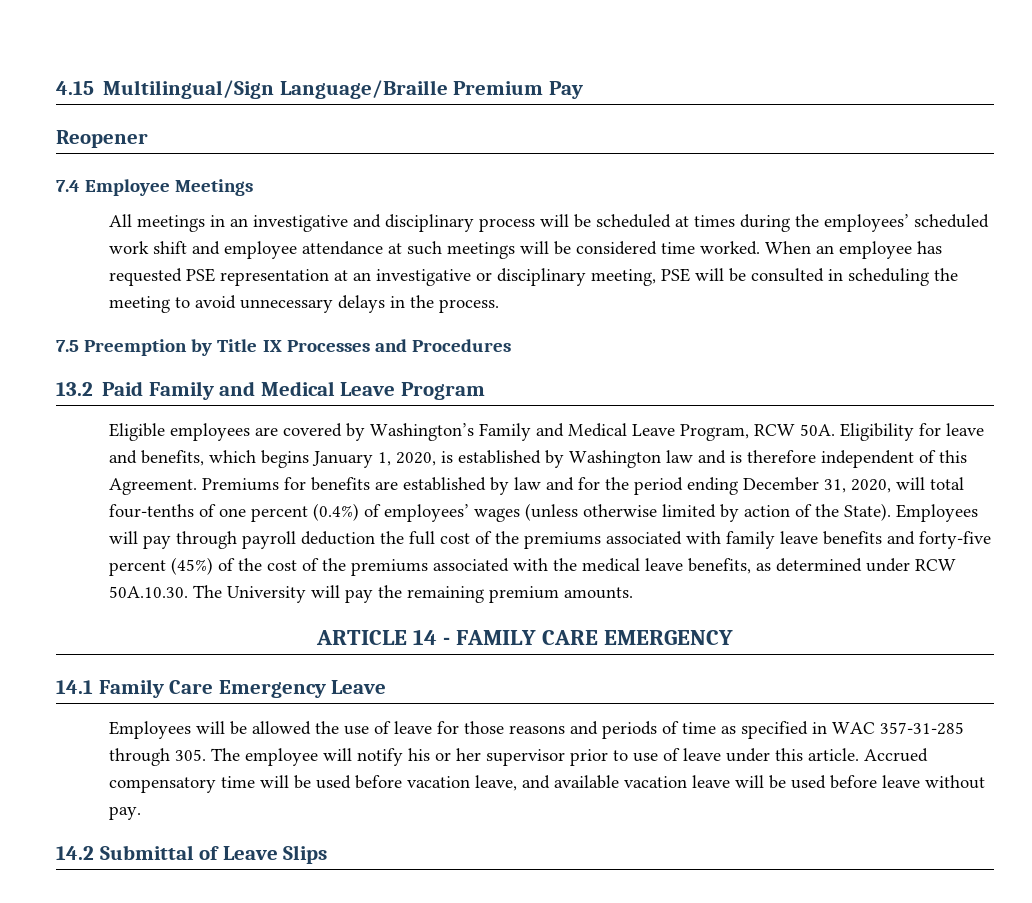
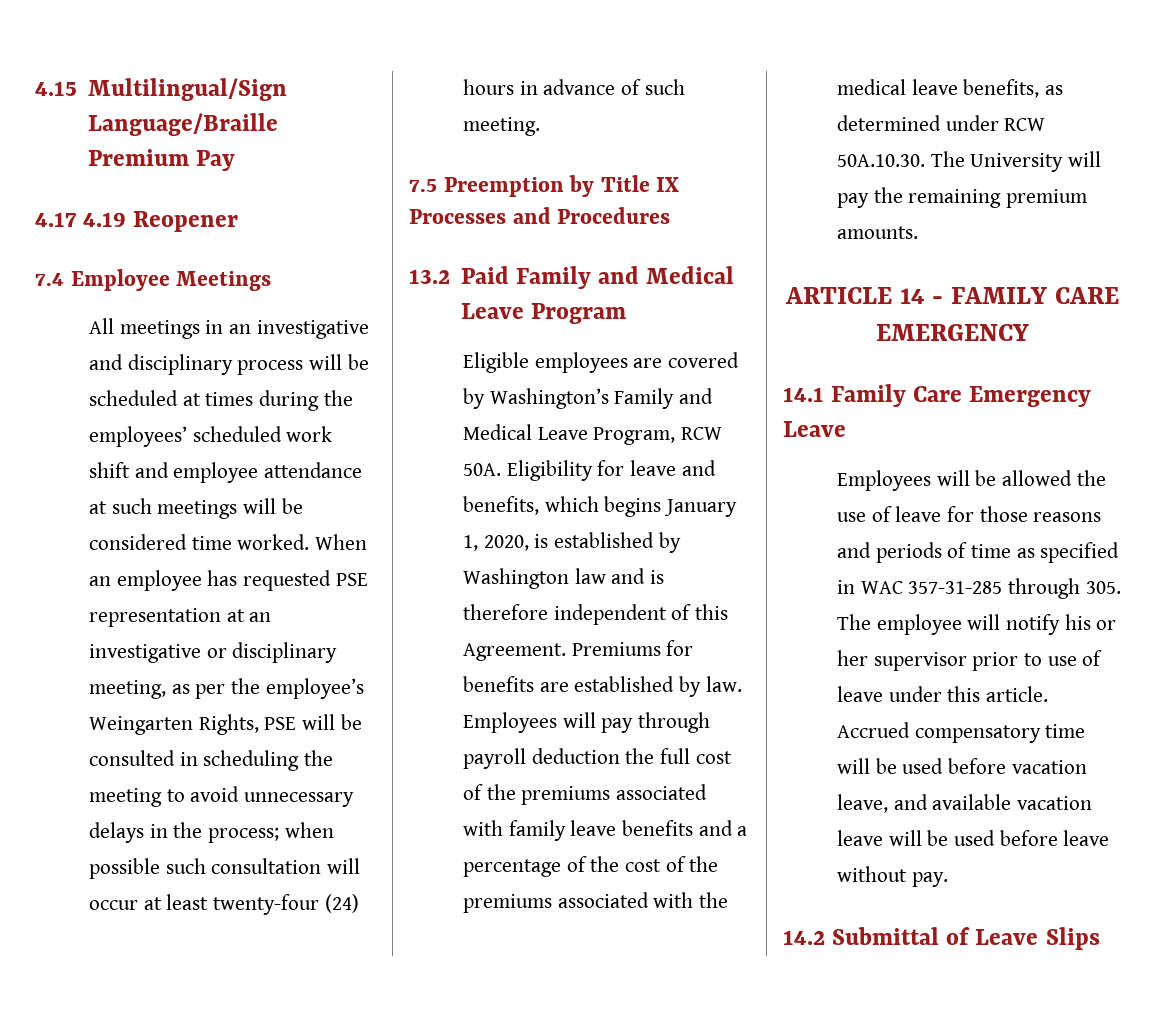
- Reopener
+ 4.17 4.19 Reopener
- When an employee has requested PSE representation at an investigative or disciplinary meeting, PSE will be consulted in scheduling the meeting to avoid unnecessary delays in the process.
+ When an employee has requested PSE representation at an investigative or disciplinary meeting, as per the employee’s Weingarten Rights, PSE will be consulted in scheduling the meeting to avoid unnecessary delays in the process; when possible such consultation will occur at least twenty-four (24) hours in advance of such meeting.
- Premiums for benefits are established by law and for the period ending December 31, 2020, will total four-tenths of one percent (0.4%) of employees’ wages (unless otherwise limited by action of the State).
+ Premiums for benefits are established by law.
- Employees will pay through payroll deduction the full cost of the premiums associated with family leave benefits and forty-five percent (45%) of the cost of the premiums associated with the medical leave benefits, as determined under RCW 50A.10.30. The University will pay the remaining premium amounts.
+ Employees will pay through payroll deduction the full cost of the premiums associated with family leave benefits and a percentage of the cost of the premiums associated with the medical leave benefits, as determined under RCW 50A.10.30. The University will pay the remaining premium amounts.

